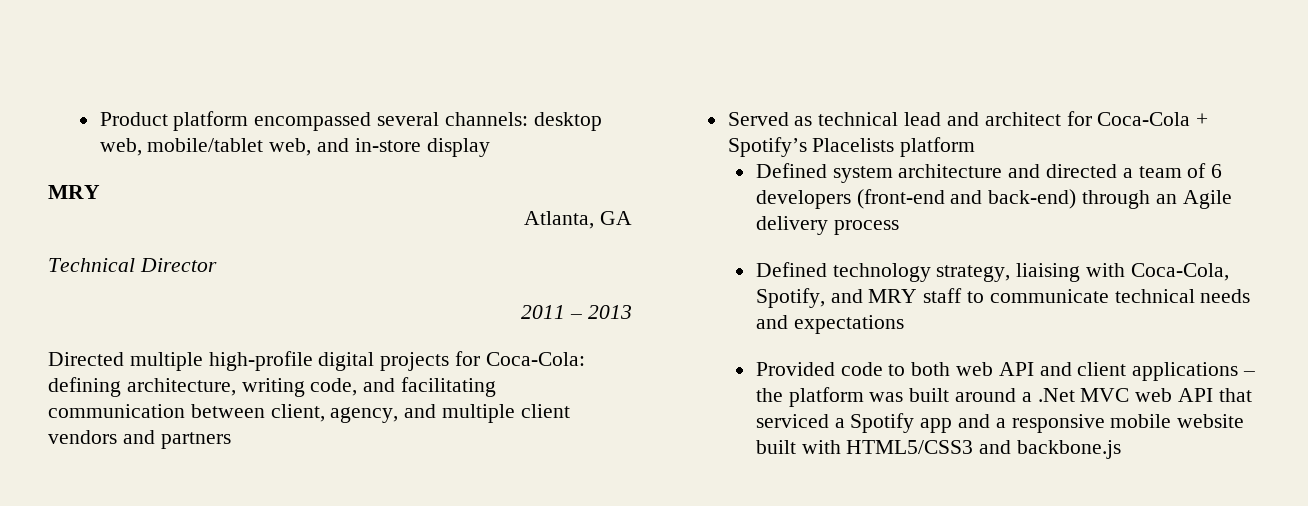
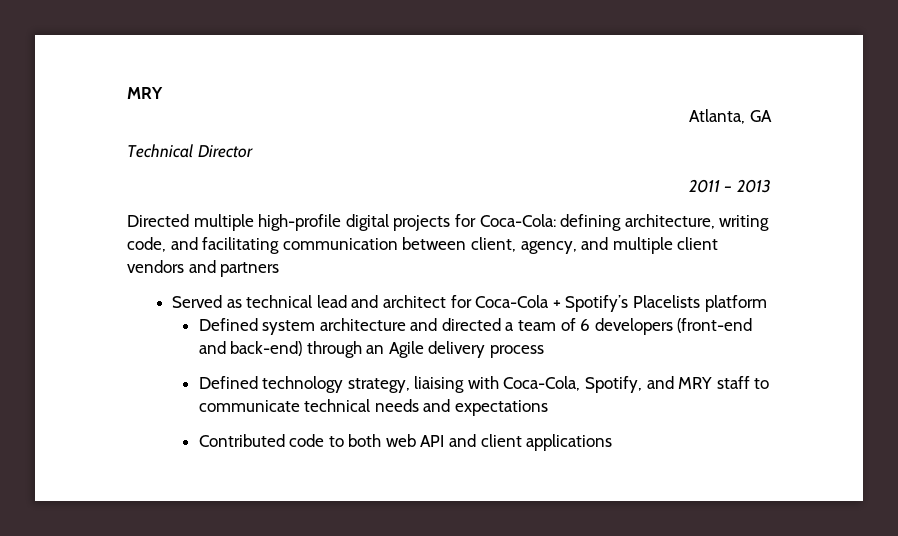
- Product platform encompassed several channels: desktop web, mobile/tablet web, and in-store display
- Provided code to both web API and client applications – the platform was built around a .Net MVC web API that serviced a Spotify app and a responsive mobile website built with HTML5/CSS3 and backbone.js
+ Contributed code to both web API and client applications

